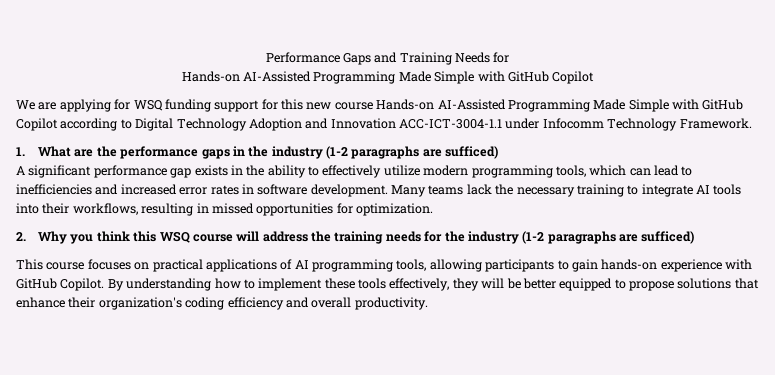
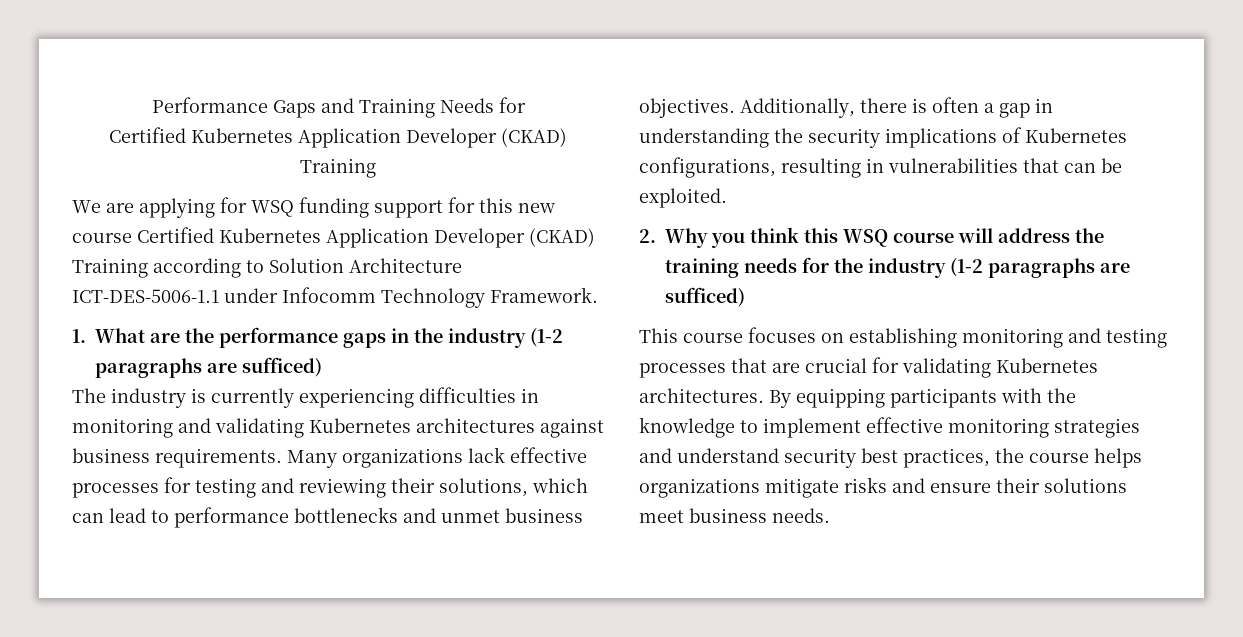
  Performance Gaps and Training Needs for
- Hands-on AI-Assisted Programming Made Simple with GitHub Copilot
+ Certified Kubernetes Application Developer (CKAD) Training
- We are applying for WSQ funding support for this new course Hands-on AI-Assisted Programming Made Simple with GitHub Copilot according to Digital Technology Adoption and Innovation ACC-ICT-3004-1.1 under Infocomm Technology Framework.
+ We are applying for WSQ funding support for this new course Certified Kubernetes Application Developer (CKAD) Training according to Solution Architecture ICT-DES-5006-1.1 under Infocomm Technology Framework.
- A significant performance gap exists in the ability to effectively utilize modern programming tools, which can lead to inefficiencies and increased error rates in software development. Many teams lack the necessary training to integrate AI tools into their workflows, resulting in missed opportunities for optimization.
+ The industry is currently experiencing difficulties in monitoring and validating Kubernetes architectures against business requirements. Many organizations lack effective processes for testing and reviewing their solutions, which can lead to performance bottlenecks and unmet business objectives. Additionally, there is often a gap in understanding the security implications of Kubernetes configurations, resulting in vulnerabilities that can be exploited.
- This course focuses on practical applications of AI programming tools, allowing participants to gain hands-on experience with GitHub Copilot. By understanding how to implement these tools effectively, they will be better equipped to propose solutions that enhance their organization's coding efficiency and overall productivity.
+ This course focuses on establishing monitoring and testing processes that are crucial for validating Kubernetes architectures. By equipping participants with the knowledge to implement effective monitoring strategies and understand security best practices, the course helps organizations mitigate risks and ensure their solutions meet business needs.

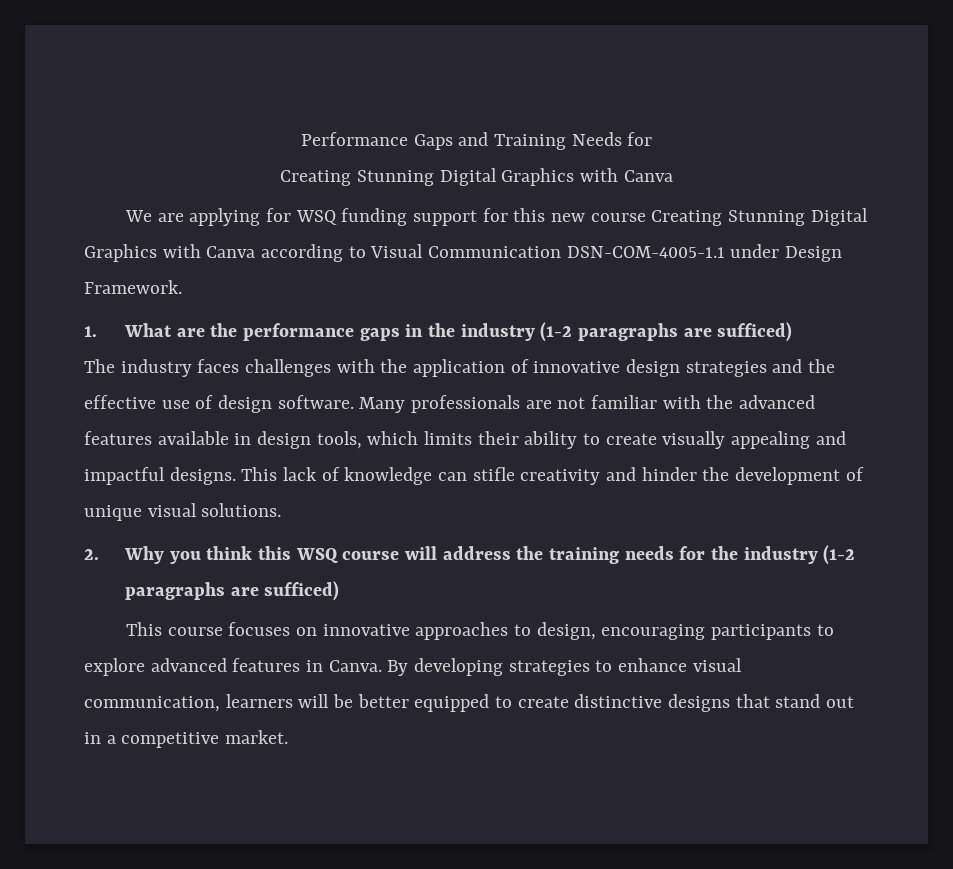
  Performance Gaps and Training Needs for
- Certified Kubernetes Application Developer (CKAD) Training
+ Creating Stunning Digital Graphics with Canva
- We are applying for WSQ funding support for this new course Certified Kubernetes Application Developer (CKAD) Training according to Solution Architecture ICT-DES-5006-1.1 under Infocomm Technology Framework.
+ We are applying for WSQ funding support for this new course Creating Stunning Digital Graphics with Canva according to Visual Communication DSN-COM-4005-1.1 under Design Framework.
- The industry is currently experiencing difficulties in monitoring and validating Kubernetes architectures against business requirements. Many organizations lack effective processes for testing and reviewing their solutions, which can lead to performance bottlenecks and unmet business objectives. Additionally, there is often a gap in understanding the security implications of Kubernetes configurations, resulting in vulnerabilities that can be exploited.
+ The industry faces challenges with the application of innovative design strategies and the effective use of design software. Many professionals are not familiar with the advanced features available in design tools, which limits their ability to create visually appealing and impactful designs. This lack of knowledge can stifle creativity and hinder the development of unique visual solutions.
- This course focuses on establishing monitoring and testing processes that are crucial for validating Kubernetes architectures. By equipping participants with the knowledge to implement effective monitoring strategies and understand security best practices, the course helps organizations mitigate risks and ensure their solutions meet business needs.
+ This course focuses on innovative approaches to design, encouraging participants to explore advanced features in Canva. By developing strategies to enhance visual communication, learners will be better equipped to create distinctive designs that stand out in a competitive market.

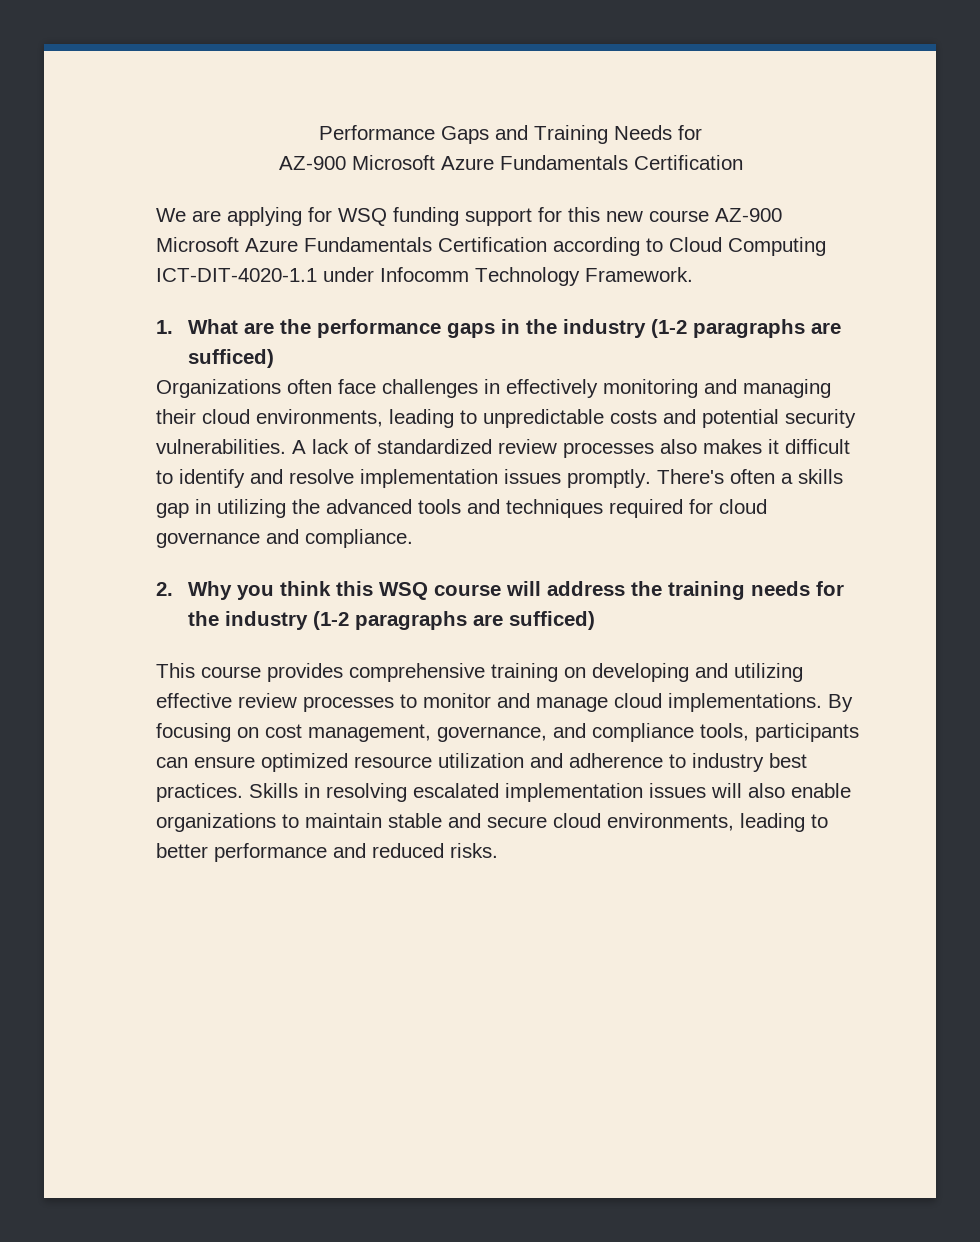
  Performance Gaps and Training Needs for
- Creating Stunning Digital Graphics with Canva
+ AZ-900 Microsoft Azure Fundamentals Certification
- We are applying for WSQ funding support for this new course Creating Stunning Digital Graphics with Canva according to Visual Communication DSN-COM-4005-1.1 under Design Framework.
+ We are applying for WSQ funding support for this new course AZ-900 Microsoft Azure Fundamentals Certification according to Cloud Computing ICT-DIT-4020-1.1 under Infocomm Technology Framework.
- The industry faces challenges with the application of innovative design strategies and the effective use of design software. Many professionals are not familiar with the advanced features available in design tools, which limits their ability to create visually appealing and impactful designs. This lack of knowledge can stifle creativity and hinder the development of unique visual solutions.
+ Organizations often face challenges in effectively monitoring and managing their cloud environments, leading to unpredictable costs and potential security vulnerabilities. A lack of standardized review processes also makes it difficult to identify and resolve implementation issues promptly. There's often a skills gap in utilizing the advanced tools and techniques required for cloud governance and compliance.
- This course focuses on innovative approaches to design, encouraging participants to explore advanced features in Canva. By developing strategies to enhance visual communication, learners will be better equipped to create distinctive designs that stand out in a competitive market.
+ This course provides comprehensive training on developing and utilizing effective review processes to monitor and manage cloud implementations. By focusing on cost management, governance, and compliance tools, participants can ensure optimized resource utilization and adherence to industry best practices. Skills in resolving escalated implementation issues will also enable organizations to maintain stable and secure cloud environments, leading to better performance and reduced risks.

